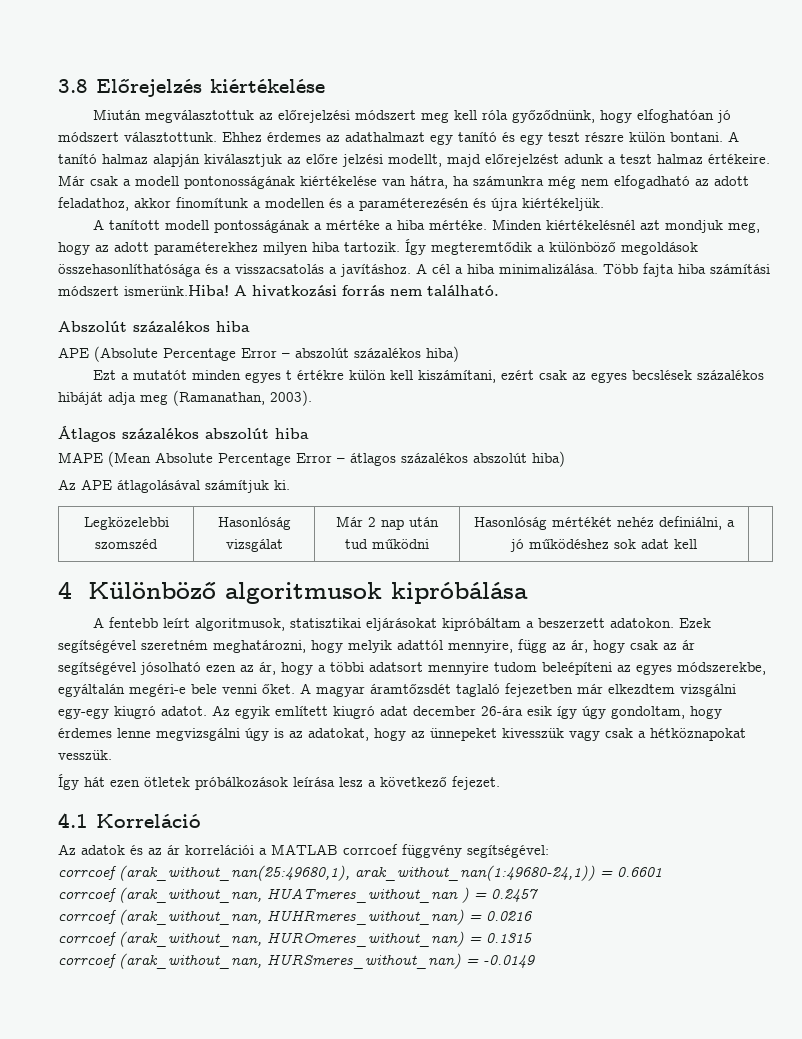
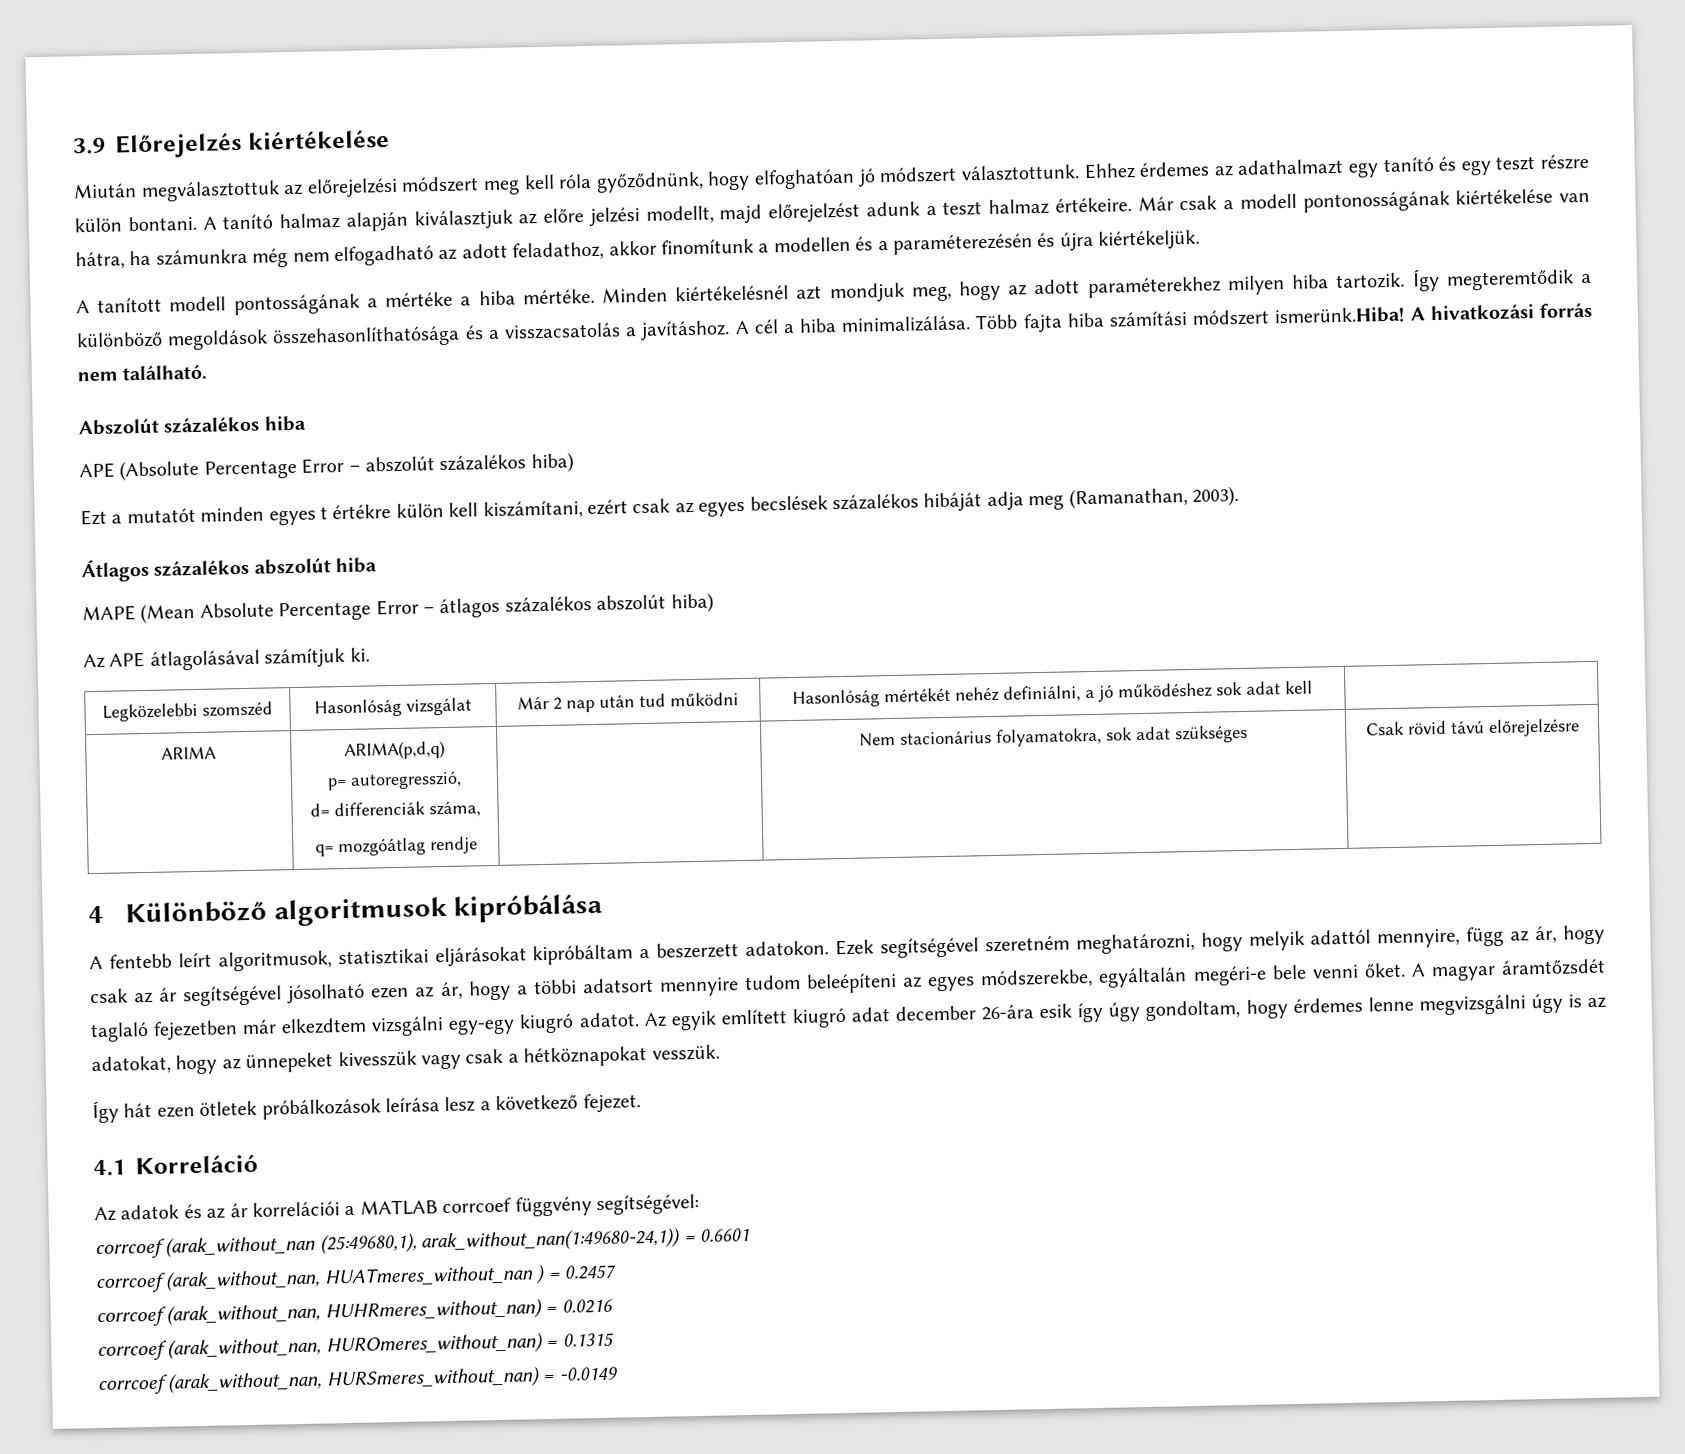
- 3.8 Előrejelzés kiértékelése
+ 3.9 Előrejelzés kiértékelése
+ ARIMA | ARIMA(p,d,q)
+ p= autoregresszió,
+ d= differenciák száma,
+ q= mozgóátlag rendje | | Nem stacionárius folyamatokra, sok adat szükséges | Csak rövid távú előrejelzésre
- corrcoef (arak_without_nan(25:49680,1), arak_without_nan(1:49680-24,1)) = 0.6601
+ corrcoef (arak_without_nan (25:49680,1), arak_without_nan(1:49680-24,1)) = 0.6601

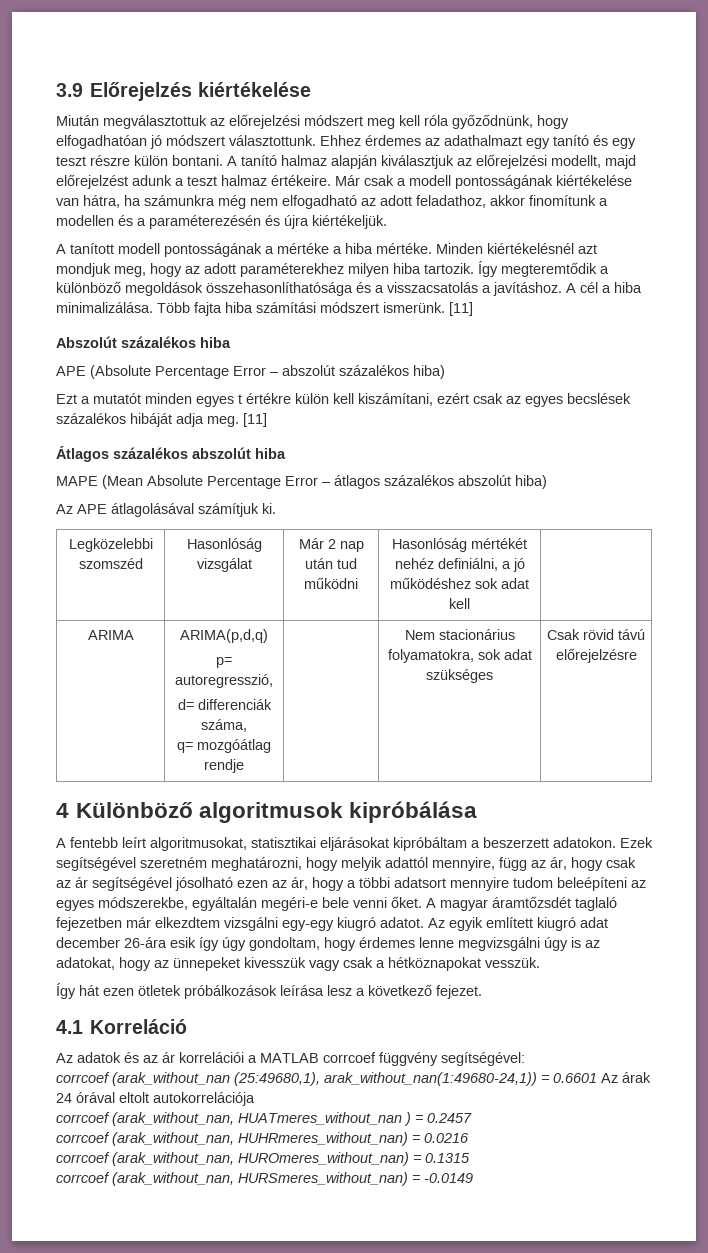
- Miután megválasztottuk az előrejelzési módszert meg kell róla győződnünk, hogy elfoghatóan jó módszert választottunk.
+ Miután megválasztottuk az előrejelzési módszert meg kell róla győződnünk, hogy elfogadhatóan jó módszert választottunk.
- A tanító halmaz alapján kiválasztjuk az előre jelzési modellt, majd előrejelzést adunk a teszt halmaz értékeire.
+ A tanító halmaz alapján kiválasztjuk az előrejelzési modellt, majd előrejelzést adunk a teszt halmaz értékeire.
- Már csak a modell pontonosságának kiértékelése van hátra, ha számunkra még nem elfogadható az adott feladathoz, akkor finomítunk a modellen és a paraméterezésén és újra kiértékeljük.
+ Már csak a modell pontosságának kiértékelése van hátra, ha számunkra még nem elfogadható az adott feladathoz, akkor finomítunk a modellen és a paraméterezésén és újra kiértékeljük.
- Több fajta hiba számítási módszert ismerünk.Hiba! A hivatkozási forrás nem található.
+ Több fajta hiba számítási módszert ismerünk. [11]
- Ezt a mutatót minden egyes t értékre külön kell kiszámítani, ezért csak az egyes becslések százalékos hibáját adja meg (Ramanathan, 2003).
+ Ezt a mutatót minden egyes t értékre külön kell kiszámítani, ezért csak az egyes becslések százalékos hibáját adja meg. [11]
- A fentebb leírt algoritmusok, statisztikai eljárásokat kipróbáltam a beszerzett adatokon.
+ A fentebb leírt algoritmusokat, statisztikai eljárásokat kipróbáltam a beszerzett adatokon.
- corrcoef (arak_without_nan (25:49680,1), arak_without_nan(1:49680-24,1)) = 0.6601
+ corrcoef (arak_without_nan (25:49680,1), arak_without_nan(1:49680-24,1)) = 0.6601 Az árak 24 órával eltolt autokorrelációja

